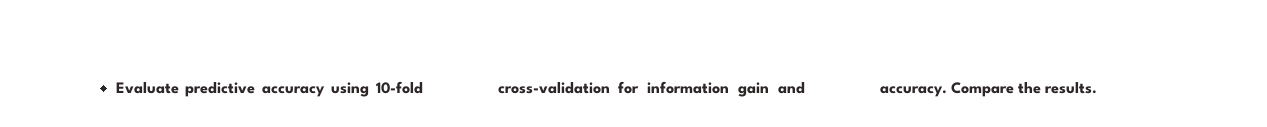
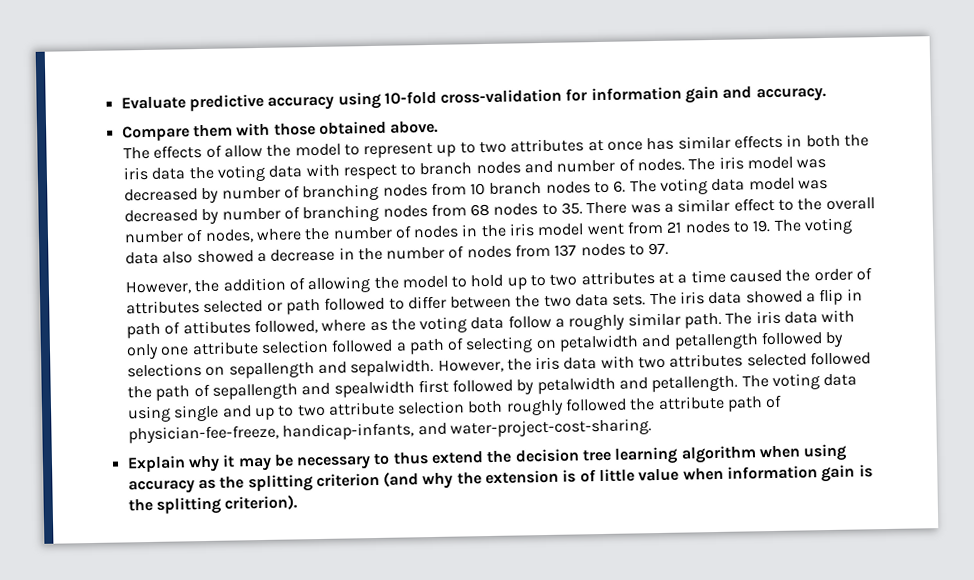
- Evaluate predictive accuracy using 10-fold cross-validation for information gain and accuracy. Compare the results.
+ Evaluate predictive accuracy using 10-fold cross-validation for information gain and accuracy.
+ Compare them with those obtained above.
+ The effects of allow the model to represent up to two attributes at once has similar effects in both the iris data the voting data with respect to branch nodes and number of nodes. The iris model was decreased by number of branching nodes from 10 branch nodes to 6. The voting data model was decreased by number of branching nodes from 68 nodes to 35. There was a similar effect to the overall number of nodes, where the number of nodes in the iris model went from 21 nodes to 19. The voting data also showed a decrease in the number of nodes from 137 nodes to 97.
+ However, the addition of allowing the model to hold up to two attributes at a time caused the order of attributes selected or path followed to differ between the two data sets. The iris data showed a flip in path of attibutes followed, where as the voting data follow a roughly similar path. The iris data with only one attribute selection followed a path of selecting on petalwidth and petallength followed by selections on sepallength and sepalwidth. However, the iris data with two attributes selected followed the path of sepallength and spealwidth first followed by petalwidth and petallength. The voting data using single and up to two attribute selection both roughly followed the attribute path of physician-fee-freeze, handicap-infants, and water-project-cost-sharing.
+ Explain why it may be necessary to thus extend the decision tree learning algorithm when using accuracy as the splitting criterion (and why the extension is of little value when information gain is the splitting criterion).

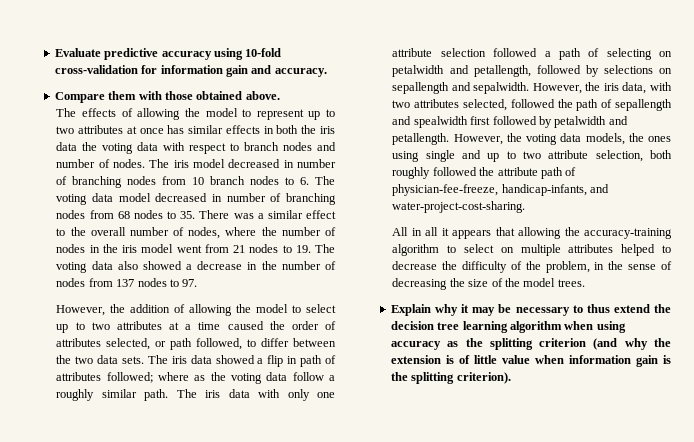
- The effects of allow the model to represent up to two attributes at once has similar effects in both the iris data the voting data with respect to branch nodes and number of nodes.
+ The effects of allowing the model to represent up to two attributes at once has similar effects in both the iris data the voting data with respect to branch nodes and number of nodes.
- The iris model was decreased by number of branching nodes from 10 branch nodes to 6. The voting data model was decreased by number of branching nodes from 68 nodes to 35. There was a similar effect to the overall number of nodes, where the number of nodes in the iris model went from 21 nodes to 19. The voting data also showed a decrease in the number of nodes from 137 nodes to 97.
+ The iris model decreased in number of branching nodes from 10 branch nodes to 6. The voting data model decreased in number of branching nodes from 68 nodes to 35. There was a similar effect to the overall number of nodes, where the number of nodes in the iris model went from 21 nodes to 19. The voting data also showed a decrease in the number of nodes from 137 nodes to 97.
- However, the addition of allowing the model to hold up to two attributes at a time caused the order of attributes selected or path followed to differ between the two data sets.
+ However, the addition of allowing the model to select up to two attributes at a time caused the order of attributes selected, or path followed, to differ between the two data sets.
- The iris data showed a flip in path of attibutes followed, where as the voting data follow a roughly similar path.
+ The iris data showed a flip in path of attributes followed; where as the voting data follow a roughly similar path.
- The iris data with only one attribute selection followed a path of selecting on petalwidth and petallength followed by selections on sepallength and sepalwidth.
+ The iris data with only one attribute selection followed a path of selecting on petalwidth and petallength, followed by selections on sepallength and sepalwidth.
- However, the iris data with two attributes selected followed the path of sepallength and spealwidth first followed by petalwidth and petallength.
+ However, the iris data, with two attributes selected, followed the path of sepallength and spealwidth first followed by petalwidth and petallength.
- The voting data using single and up to two attribute selection both roughly followed the attribute path of physician-fee-freeze, handicap-infants, and water-project-cost-sharing.
+ However, the voting data models, the ones using single and up to two attribute selection, both roughly followed the attribute path of physician-fee-freeze, handicap-infants, and water-project-cost-sharing.
+ All in all it appears that allowing the accuracy-training algorithm to select on multiple attributes helped to decrease the difficulty of the problem, in the sense of decreasing the size of the model trees.

